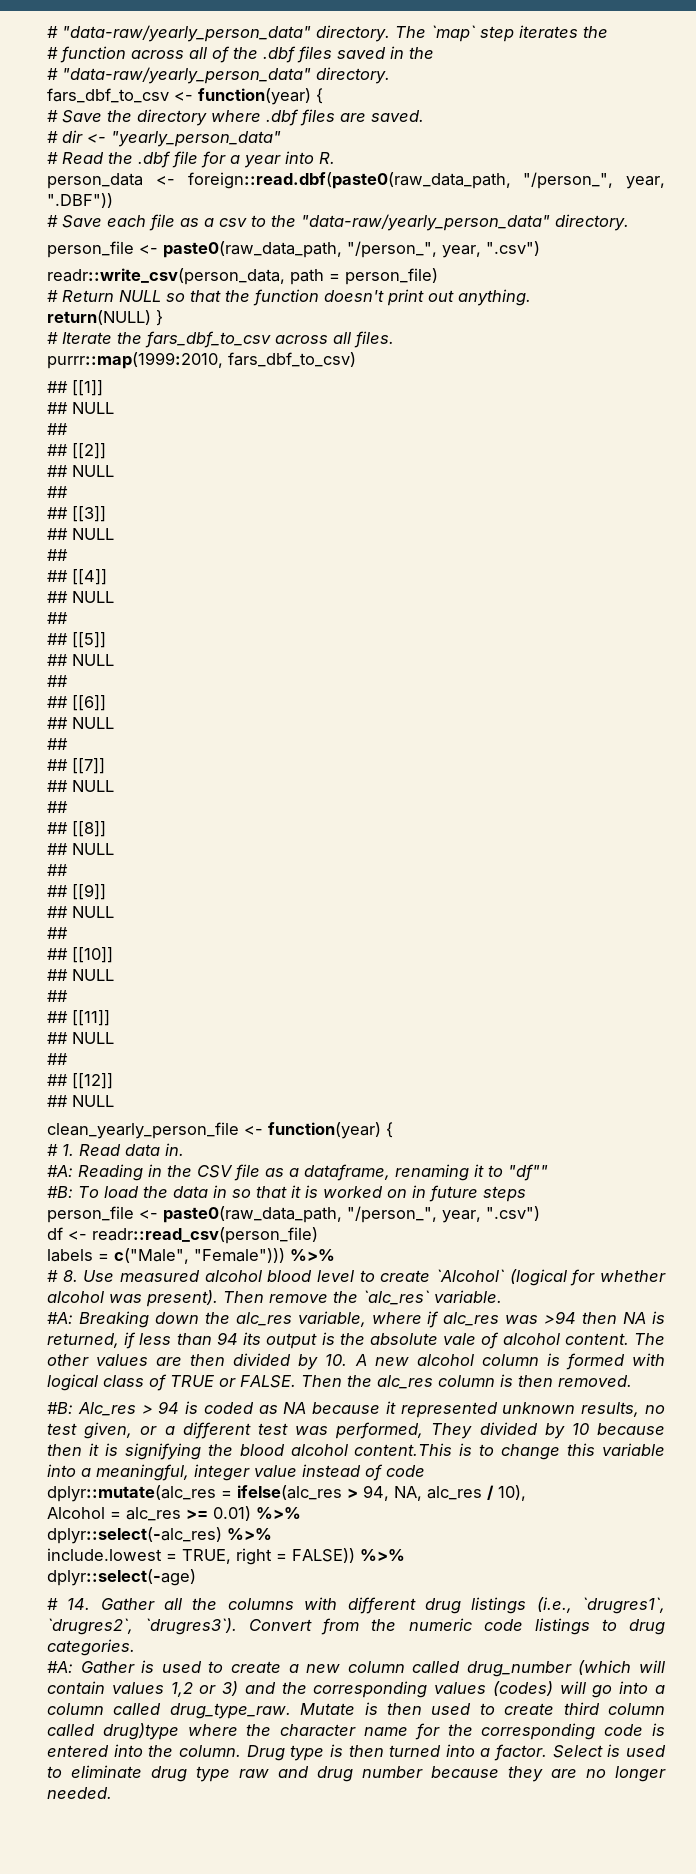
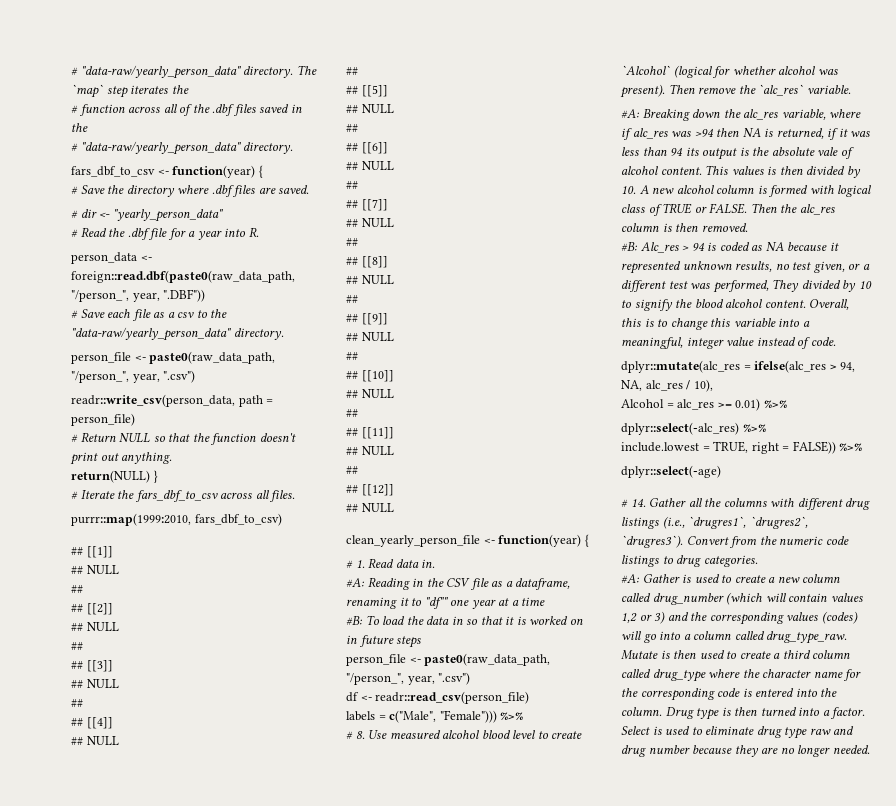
- #A: Reading in the CSV file as a dataframe, renaming it to "df""
+ #A: Reading in the CSV file as a dataframe, renaming it to "df"" one year at a time
- #A: Breaking down the alc_res variable, where if alc_res was >94 then NA is returned, if less than 94 its output is the absolute vale of alcohol content.
+ #A: Breaking down the alc_res variable, where if alc_res was >94 then NA is returned, if it was less than 94 its output is the absolute vale of alcohol content.
- The other values are then divided by 10. A new alcohol column is formed with logical class of TRUE or FALSE.
+ This values is then divided by 10. A new alcohol column is formed with logical class of TRUE or FALSE.
- #B: Alc_res > 94 is coded as NA because it represented unknown results, no test given, or a different test was performed, They divided by 10 because then it is signifying the blood alcohol content.This is to change this variable into a meaningful, integer value instead of code
+ #B: Alc_res > 94 is coded as NA because it represented unknown results, no test given, or a different test was performed, They divided by 10 to signify the blood alcohol content. Overall, this is to change this variable into a meaningful, integer value instead of code.
- Mutate is then used to create third column called drug)type where the character name for the corresponding code is entered into the column.
+ Mutate is then used to create a third column called drug_type where the character name for the corresponding code is entered into the column.

